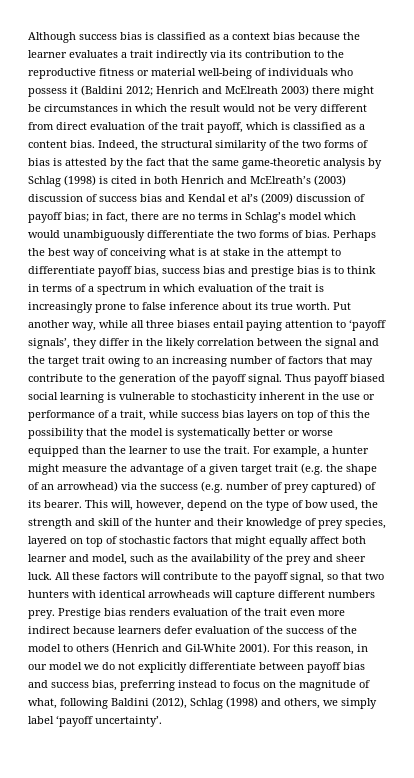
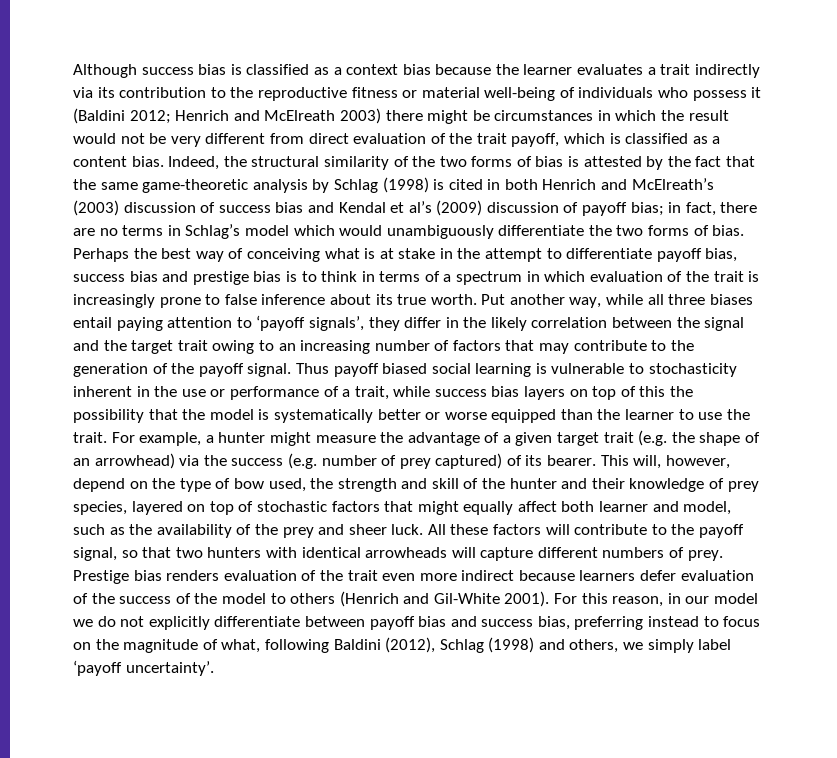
- All these factors will contribute to the payoff signal, so that two hunters with identical arrowheads will capture different numbers prey.
+ All these factors will contribute to the payoff signal, so that two hunters with identical arrowheads will capture different numbers of prey.

